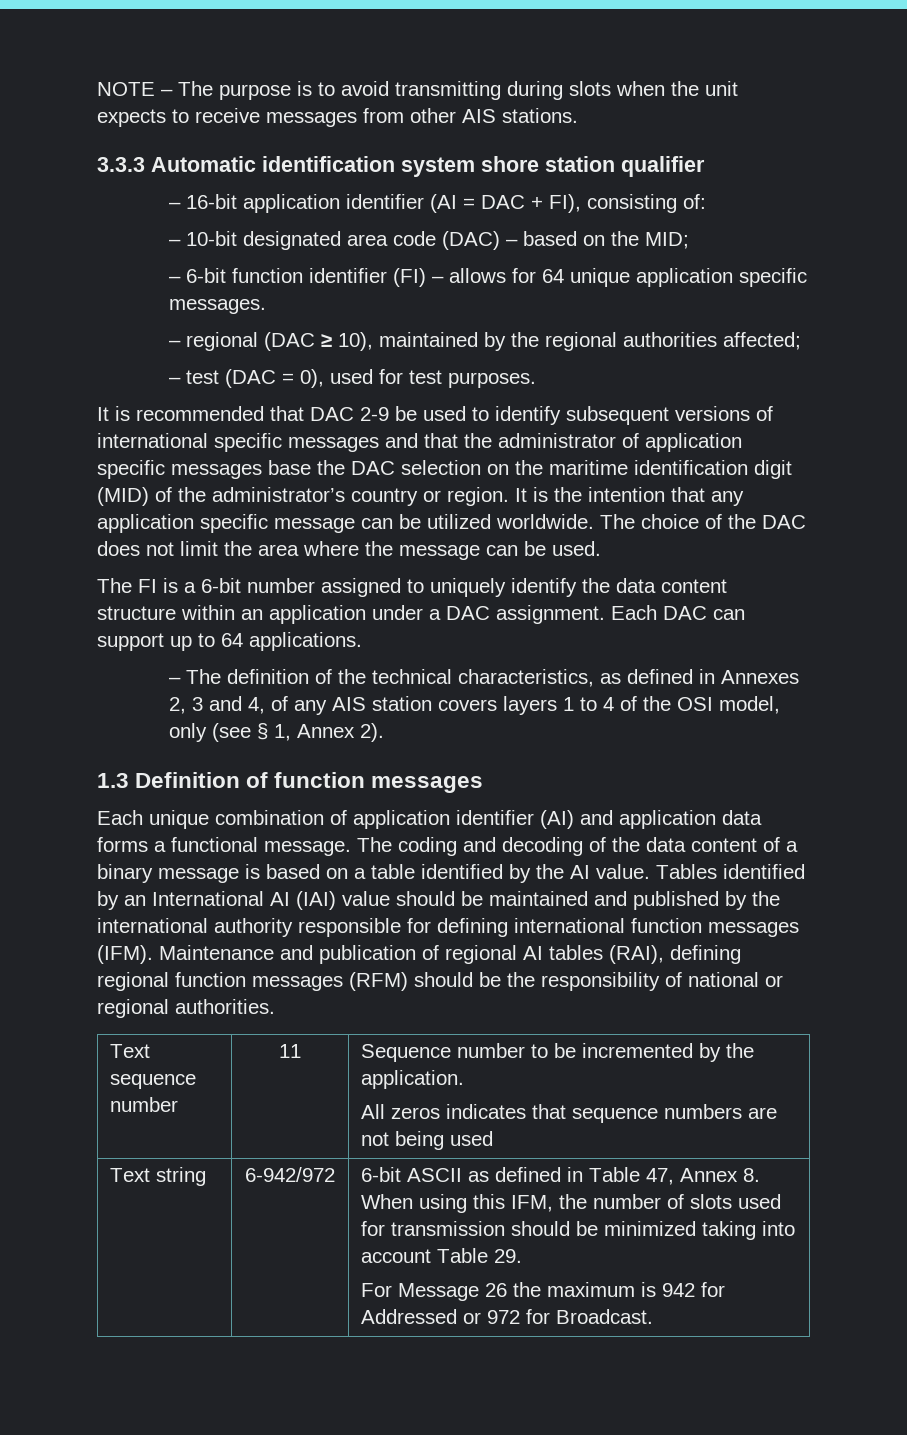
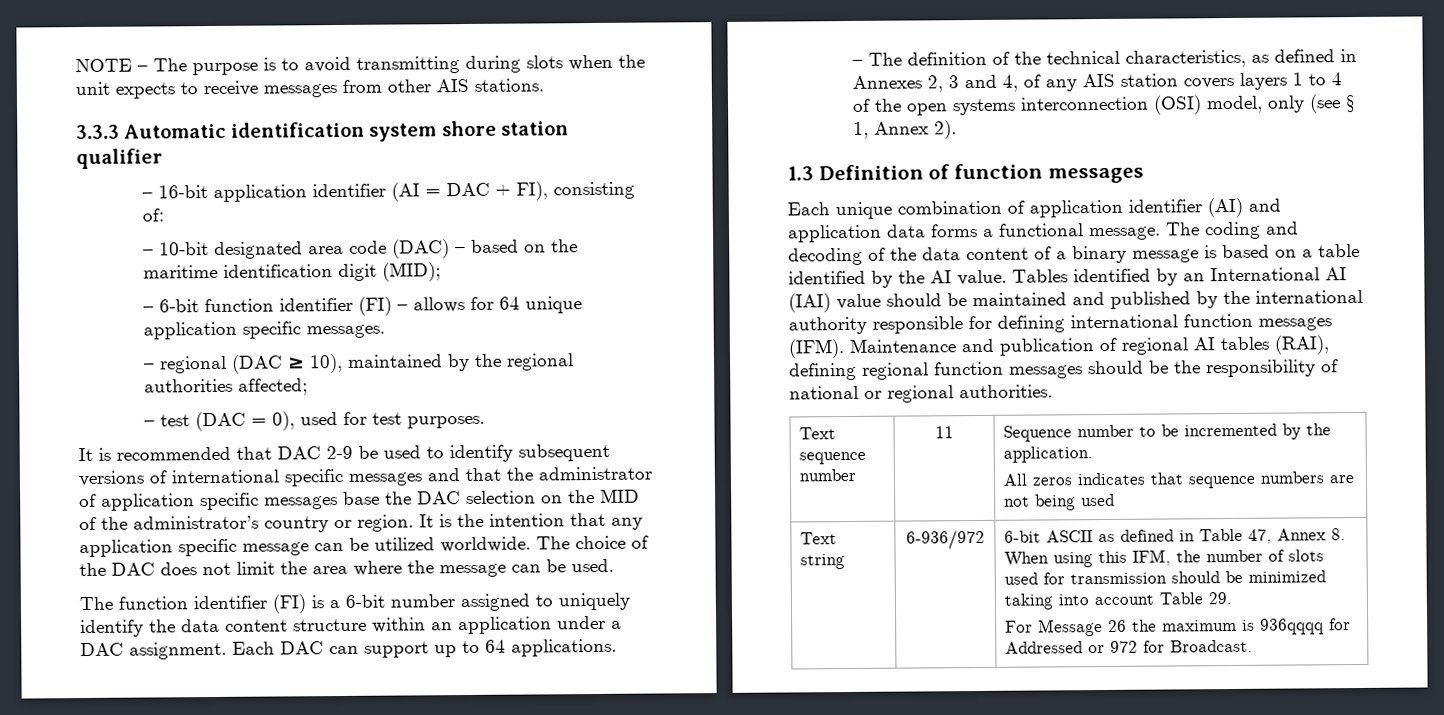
- – 10-bit designated area code (DAC) – based on the MID;
+ – 10-bit designated area code (DAC) – based on the maritime identification digit (MID);
- It is recommended that DAC 2-9 be used to identify subsequent versions of international specific messages and that the administrator of application specific messages base the DAC selection on the maritime identification digit (MID) of the administrator’s country or region.
+ It is recommended that DAC 2-9 be used to identify subsequent versions of international specific messages and that the administrator of application specific messages base the DAC selection on the MID of the administrator’s country or region.
- The FI is a 6-bit number assigned to uniquely identify the data content structure within an application under a DAC assignment.
+ The function identifier (FI) is a 6-bit number assigned to uniquely identify the data content structure within an application under a DAC assignment.
- – The definition of the technical characteristics, as defined in Annexes 2, 3 and 4, of any AIS station covers layers 1 to 4 of the OSI model, only (see § 1, Annex 2).
+ – The definition of the technical characteristics, as defined in Annexes 2, 3 and 4, of any AIS station covers layers 1 to 4 of the open systems interconnection (OSI) model, only (see § 1, Annex 2).
- Maintenance and publication of regional AI tables (RAI), defining regional function messages (RFM) should be the responsibility of national or regional authorities.
+ Maintenance and publication of regional AI tables (RAI), defining regional function messages should be the responsibility of national or regional authorities.
- 6-942/972
+ 6-936/972
- For Message 26 the maximum is 942 for Addressed or 972 for Broadcast.
+ For Message 26 the maximum is 936qqqq for Addressed or 972 for Broadcast.

